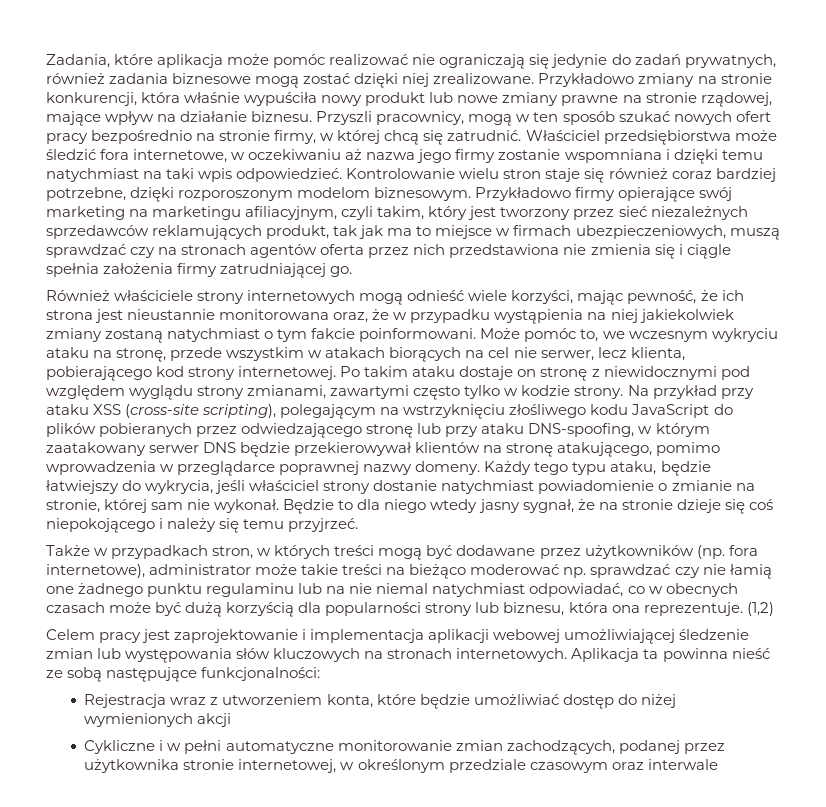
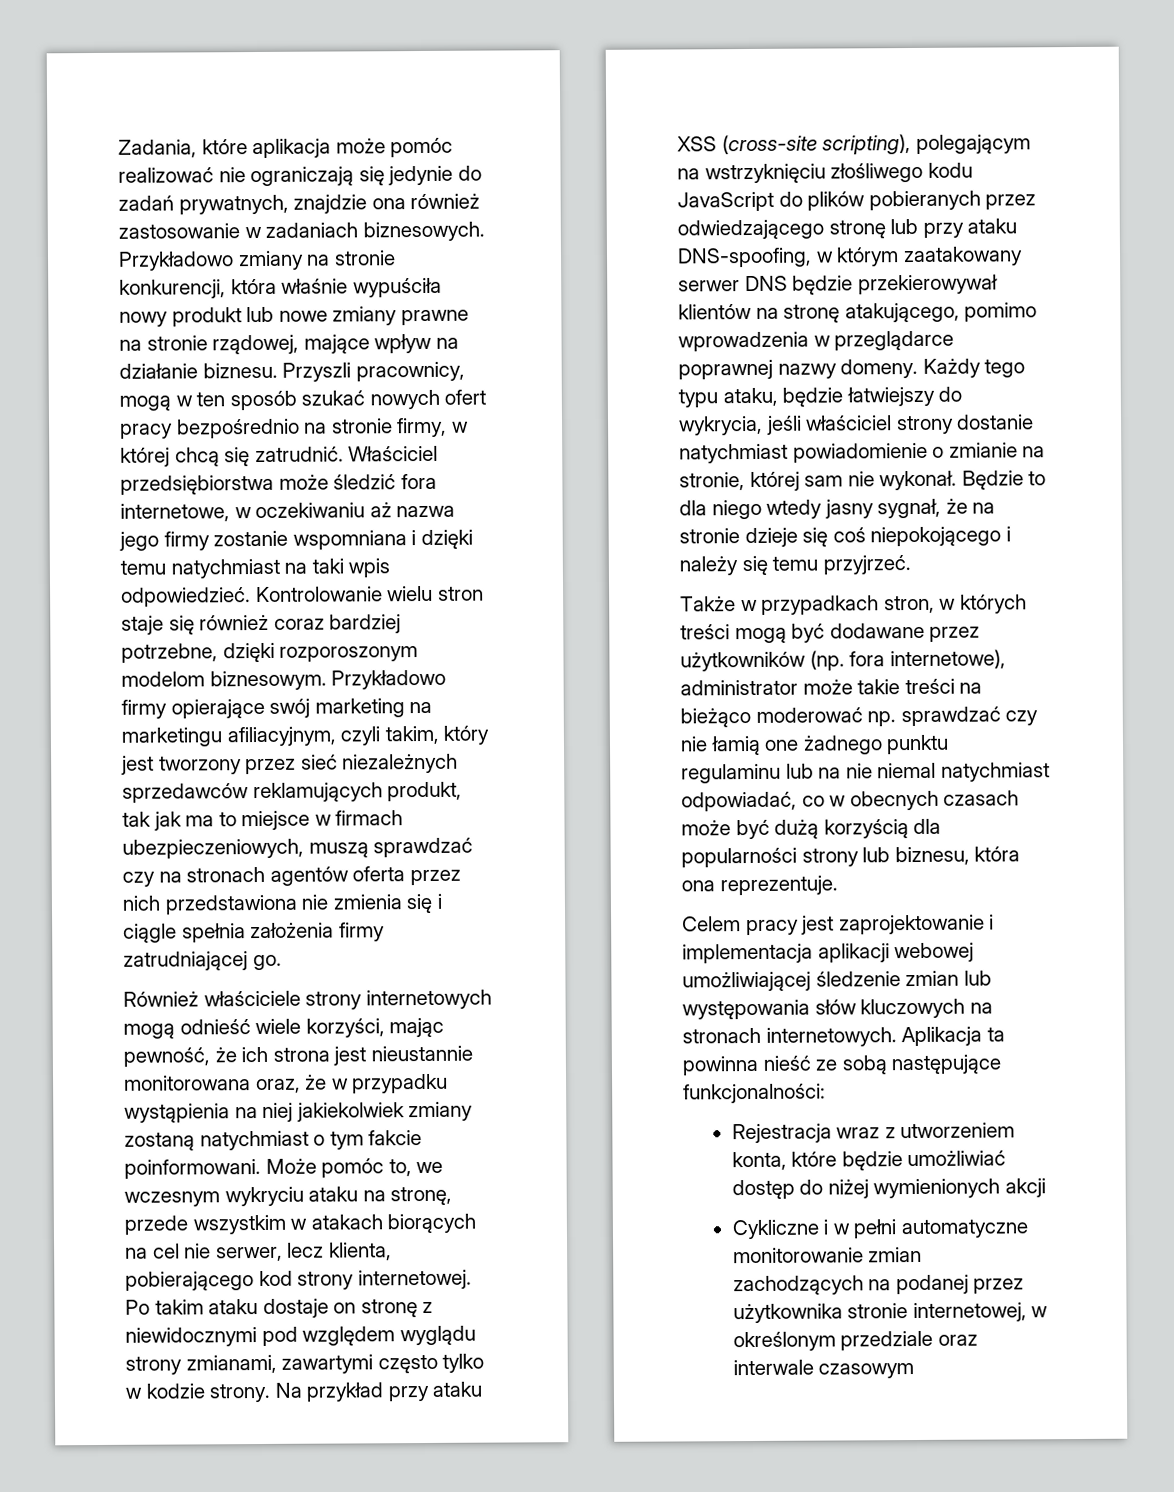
- Zadania, które aplikacja może pomóc realizować nie ograniczają się jedynie do zadań prywatnych, również zadania biznesowe mogą zostać dzięki niej zrealizowane.
+ Zadania, które aplikacja może pomóc realizować nie ograniczają się jedynie do zadań prywatnych, znajdzie ona również zastosowanie w zadaniach biznesowych.
- (1,2)
- Cykliczne i w pełni automatyczne monitorowanie zmian zachodzących, podanej przez użytkownika stronie internetowej, w określonym przedziale czasowym oraz interwale
+ Cykliczne i w pełni automatyczne monitorowanie zmian zachodzących na podanej przez użytkownika stronie internetowej, w określonym przedziale oraz interwale czasowym

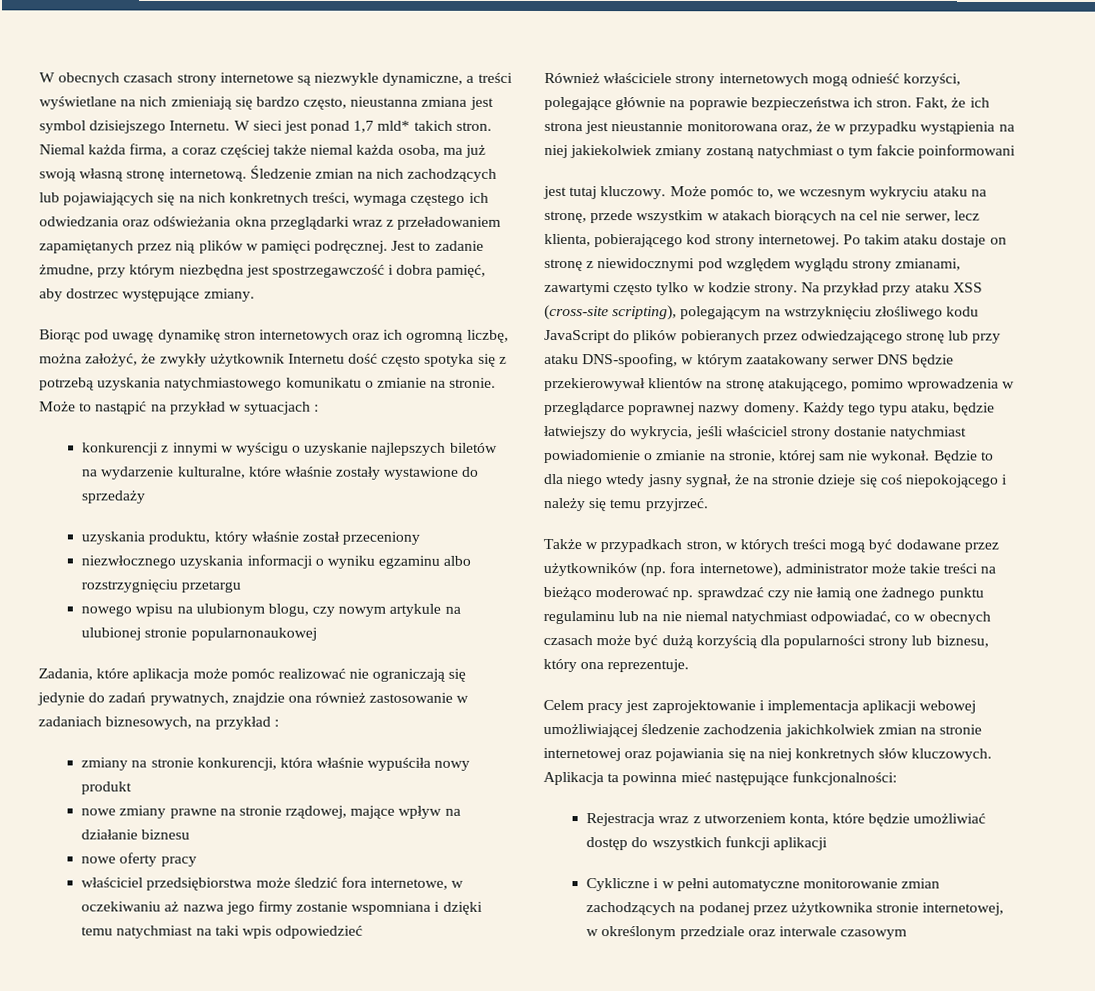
+ W obecnych czasach strony internetowe są niezwykle dynamiczne, a treści wyświetlane na nich zmieniają się bardzo często, nieustanna zmiana jest symbol dzisiejszego Internetu. W sieci jest ponad 1,7 mld* takich stron. Niemal każda firma, a coraz częściej także niemal każda osoba, ma już swoją własną stronę internetową. Śledzenie zmian na nich zachodzących lub pojawiających się na nich konkretnych treści, wymaga częstego ich odwiedzania oraz odświeżania okna przeglądarki wraz z przeładowaniem zapamiętanych przez nią plików w pamięci podręcznej. Jest to zadanie żmudne, przy którym niezbędna jest spostrzegawczość i dobra pamięć, aby dostrzec występujące zmiany.
+ Biorąc pod uwagę dynamikę stron internetowych oraz ich ogromną liczbę, można założyć, że zwykły użytkownik Internetu dość często spotyka się z potrzebą uzyskania natychmiastowego komunikatu o zmianie na stronie. Może to nastąpić na przykład w sytuacjach :
+ konkurencji z innymi w wyścigu o uzyskanie najlepszych biletów na wydarzenie kulturalne, które właśnie zostały wystawione do sprzedaży
+ uzyskania produktu, który właśnie został przeceniony
+ niezwłocznego uzyskania informacji o wyniku egzaminu albo rozstrzygnięciu przetargu
+ nowego wpisu na ulubionym blogu, czy nowym artykule na ulubionej stronie popularnonaukowej
- Zadania, które aplikacja może pomóc realizować nie ograniczają się jedynie do zadań prywatnych, znajdzie ona również zastosowanie w zadaniach biznesowych. Przykładowo zmiany na stronie konkurencji, która właśnie wypuściła nowy produkt lub nowe zmiany prawne na stronie rządowej, mające wpływ na działanie biznesu. Przyszli pracownicy, mogą w ten sposób szukać nowych ofert pracy bezpośrednio na stronie firmy, w której chcą się zatrudnić. Właściciel przedsiębiorstwa może śledzić fora internetowe, w oczekiwaniu aż nazwa jego firmy zostanie wspomniana i dzięki temu natychmiast na taki wpis odpowiedzieć. Kontrolowanie wielu stron staje się również coraz bardziej potrzebne, dzięki rozporoszonym modelom biznesowym. Przykładowo firmy opierające swój marketing na marketingu afiliacyjnym, czyli takim, który jest tworzony przez sieć niezależnych sprzedawców reklamujących produkt, tak jak ma to miejsce w firmach ubezpieczeniowych, muszą sprawdzać czy na stronach agentów oferta przez nich przedstawiona nie zmienia się i ciągle spełnia założenia firmy zatrudniającej go.
+ Zadania, które aplikacja może pomóc realizować nie ograniczają się jedynie do zadań prywatnych, znajdzie ona również zastosowanie w zadaniach biznesowych, na przykład :
+ zmiany na stronie konkurencji, która właśnie wypuściła nowy produkt
+ nowe zmiany prawne na stronie rządowej, mające wpływ na działanie biznesu
+ nowe oferty pracy
+ właściciel przedsiębiorstwa może śledzić fora internetowe, w oczekiwaniu aż nazwa jego firmy zostanie wspomniana i dzięki temu natychmiast na taki wpis odpowiedzieć
- Również właściciele strony internetowych mogą odnieść wiele korzyści, mając pewność, że ich strona jest nieustannie monitorowana oraz, że w przypadku wystąpienia na niej jakiekolwiek zmiany zostaną natychmiast o tym fakcie poinformowani.
+ Również właściciele strony internetowych mogą odnieść korzyści, polegające głównie na poprawie bezpieczeństwa ich stron. Fakt, że ich strona jest nieustannie monitorowana oraz, że w przypadku wystąpienia na niej jakiekolwiek zmiany zostaną natychmiast o tym fakcie poinformowani
+ jest tutaj kluczowy.
- Także w przypadkach stron, w których treści mogą być dodawane przez użytkowników (np. fora internetowe), administrator może takie treści na bieżąco moderować np. sprawdzać czy nie łamią one żadnego punktu regulaminu lub na nie niemal natychmiast odpowiadać, co w obecnych czasach może być dużą korzyścią dla popularności strony lub biznesu, która ona reprezentuje.
+ Także w przypadkach stron, w których treści mogą być dodawane przez użytkowników (np. fora internetowe), administrator może takie treści na bieżąco moderować np. sprawdzać czy nie łamią one żadnego punktu regulaminu lub na nie niemal natychmiast odpowiadać, co w obecnych czasach może być dużą korzyścią dla popularności strony lub biznesu, który ona reprezentuje.
- Celem pracy jest zaprojektowanie i implementacja aplikacji webowej umożliwiającej śledzenie zmian lub występowania słów kluczowych na stronach internetowych. Aplikacja ta powinna nieść ze sobą następujące funkcjonalności:
+ Celem pracy jest zaprojektowanie i implementacja aplikacji webowej umożliwiającej śledzenie zachodzenia jakichkolwiek zmian na stronie internetowej oraz pojawiania się na niej konkretnych słów kluczowych. Aplikacja ta powinna mieć następujące funkcjonalności:
- Rejestracja wraz z utworzeniem konta, które będzie umożliwiać dostęp do niżej wymienionych akcji
+ Rejestracja wraz z utworzeniem konta, które będzie umożliwiać dostęp do wszystkich funkcji aplikacji

